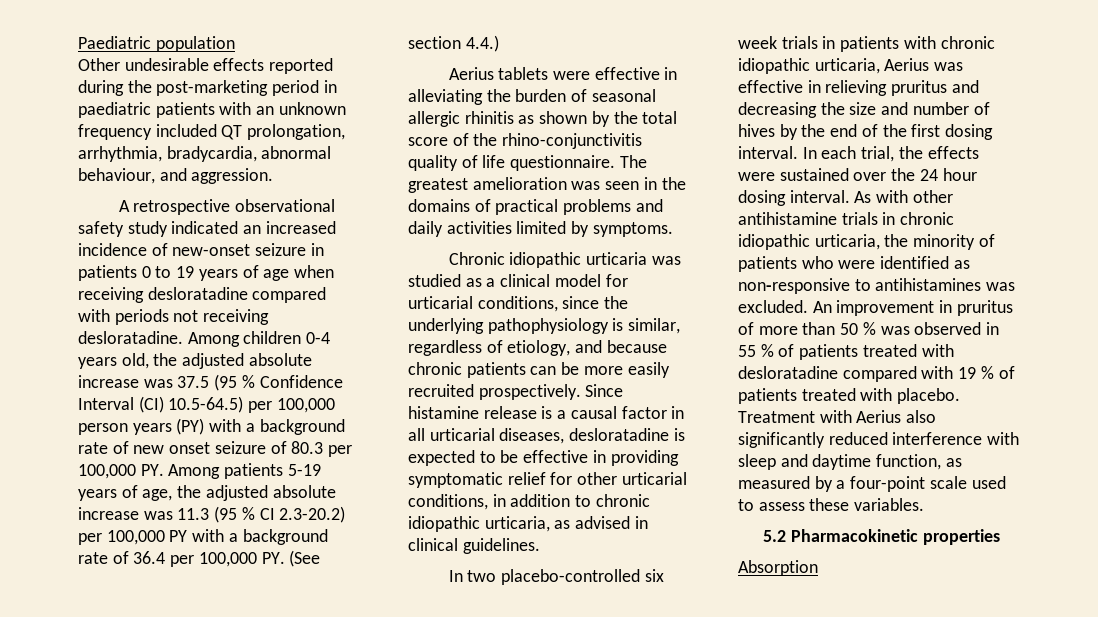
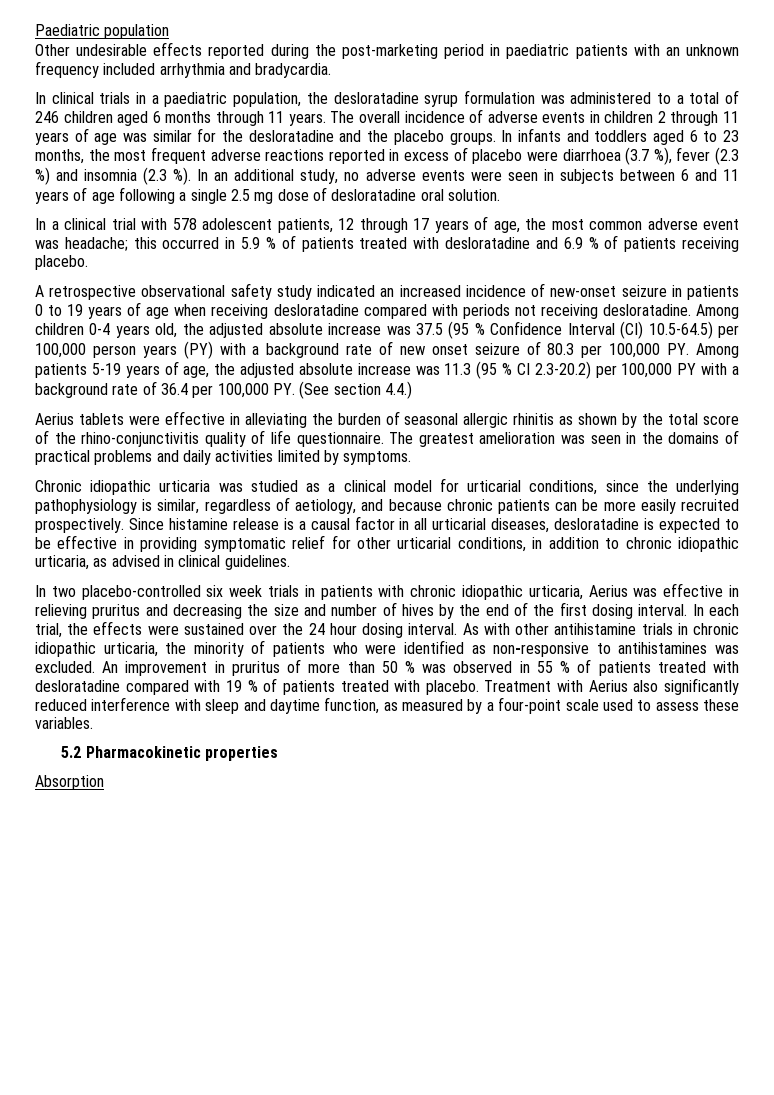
- Other undesirable effects reported during the post-marketing period in paediatric patients with an unknown frequency included QT prolongation, arrhythmia, bradycardia, abnormal behaviour, and aggression.
+ Other undesirable effects reported during the post-marketing period in paediatric patients with an unknown frequency included arrhythmia and bradycardia.
+ In clinical trials in a paediatric population, the desloratadine syrup formulation was administered to a total of 246 children aged 6 months through 11 years. The overall incidence of adverse events in children 2 through 11 years of age was similar for the desloratadine and the placebo groups. In infants and toddlers aged 6 to 23 months, the most frequent adverse reactions reported in excess of placebo were diarrhoea (3.7 %), fever (2.3 %) and insomnia (2.3 %). In an additional study, no adverse events were seen in subjects between 6 and 11 years of age following a single 2.5 mg dose of desloratadine oral solution.
+ In a clinical trial with 578 adolescent patients, 12 through 17 years of age, the most common adverse event was headache; this occurred in 5.9 % of patients treated with desloratadine and 6.9 % of patients receiving placebo.
- Chronic idiopathic urticaria was studied as a clinical model for urticarial conditions, since the underlying pathophysiology is similar, regardless of etiology, and because chronic patients can be more easily recruited prospectively.
+ Chronic idiopathic urticaria was studied as a clinical model for urticarial conditions, since the underlying pathophysiology is similar, regardless of aetiology, and because chronic patients can be more easily recruited prospectively.

